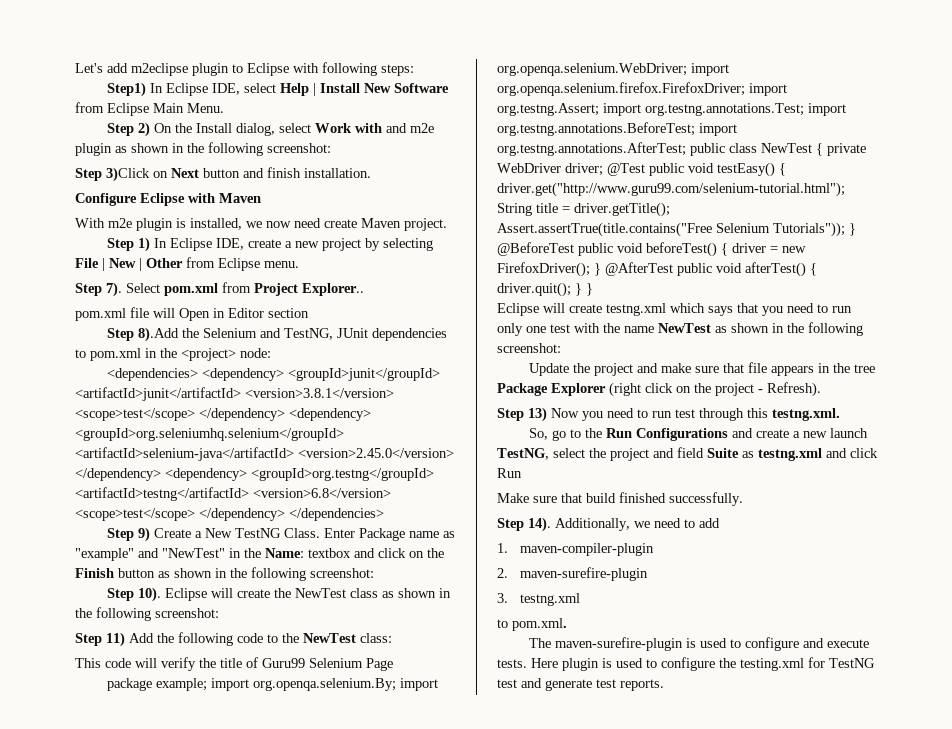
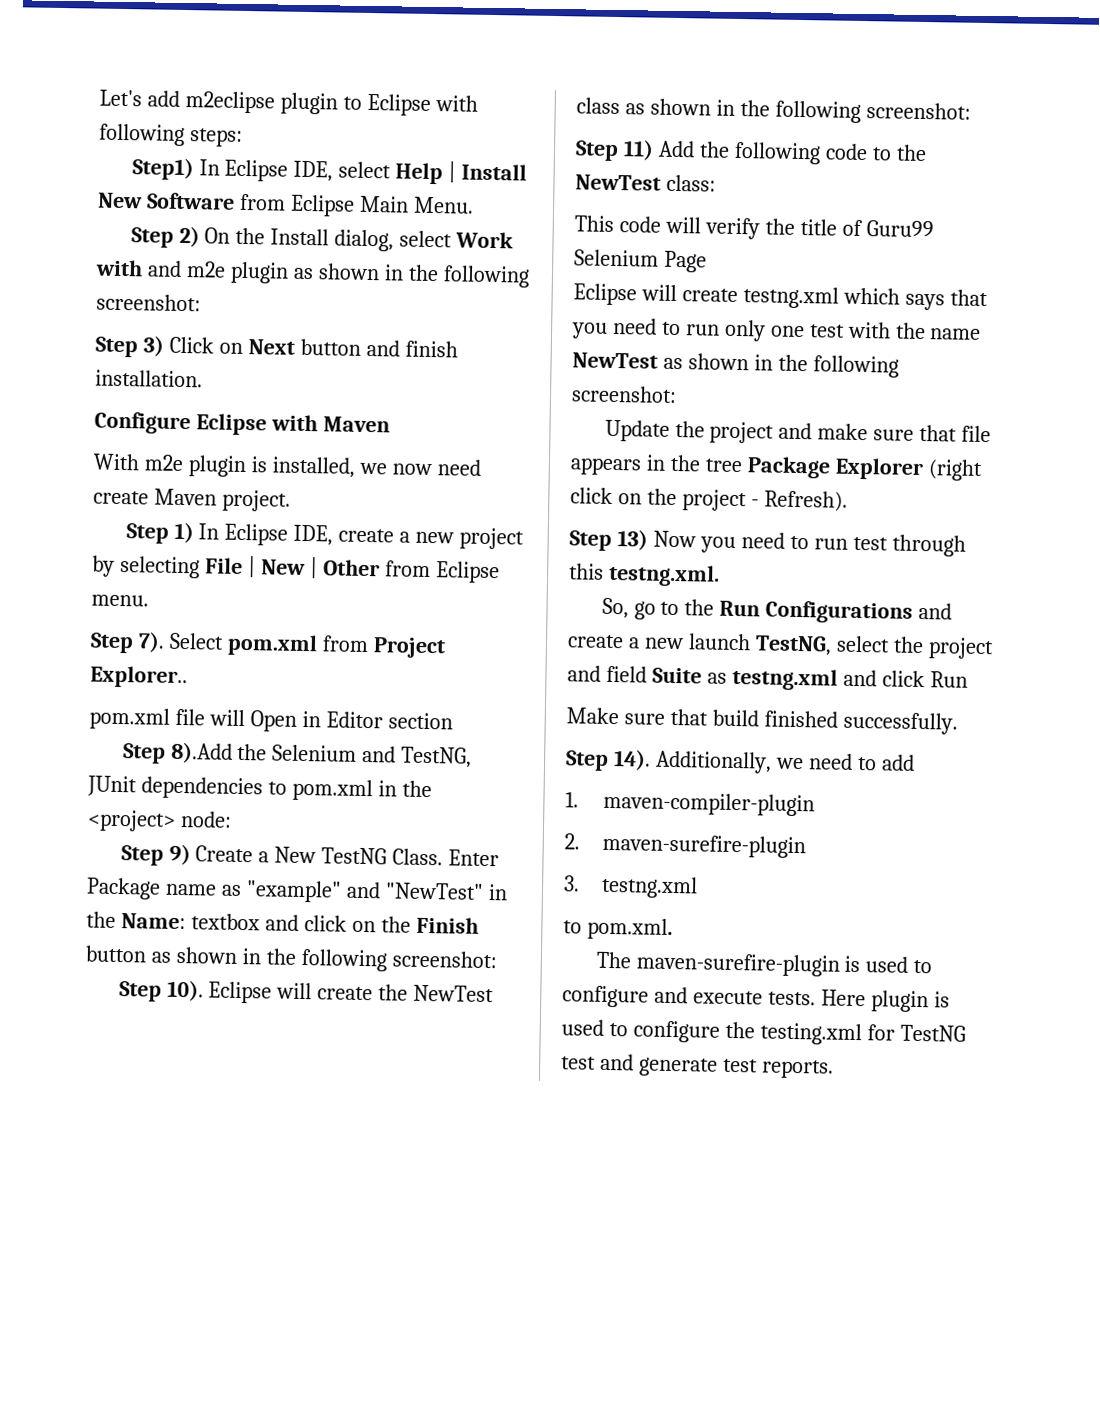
- Step 3)Click on Next button and finish installation.
+ Step 3) Click on Next button and finish installation.
- <dependencies> <dependency> <groupId>junit</groupId> <artifactId>junit</artifactId> <version>3.8.1</version> <scope>test</scope> </dependency> <dependency> <groupId>org.seleniumhq.selenium</groupId> <artifactId>selenium-java</artifactId> <version>2.45.0</version> </dependency> <dependency> <groupId>org.testng</groupId> <artifactId>testng</artifactId> <version>6.8</version> <scope>test</scope> </dependency> </dependencies>
- package example; import org.openqa.selenium.By; import org.openqa.selenium.WebDriver; import org.openqa.selenium.firefox.FirefoxDriver; import org.testng.Assert; import org.testng.annotations.Test; import org.testng.annotations.BeforeTest; import org.testng.annotations.AfterTest; public class NewTest { private WebDriver driver; @Test public void testEasy() { driver.get("http://www.guru99.com/selenium-tutorial.html"); String title = driver.getTitle(); Assert.assertTrue(title.contains("Free Selenium Tutorials")); } @BeforeTest public void beforeTest() { driver = new FirefoxDriver(); } @AfterTest public void afterTest() { driver.quit(); } }

